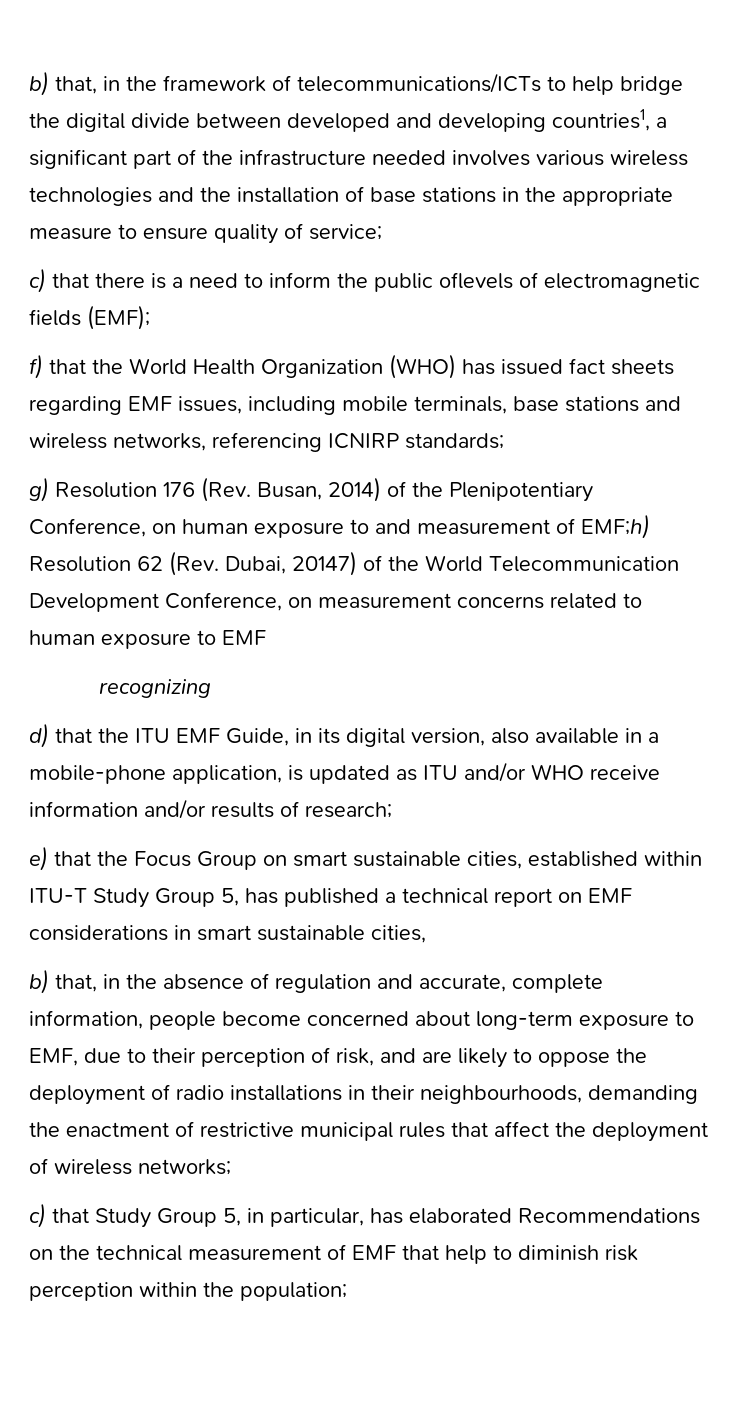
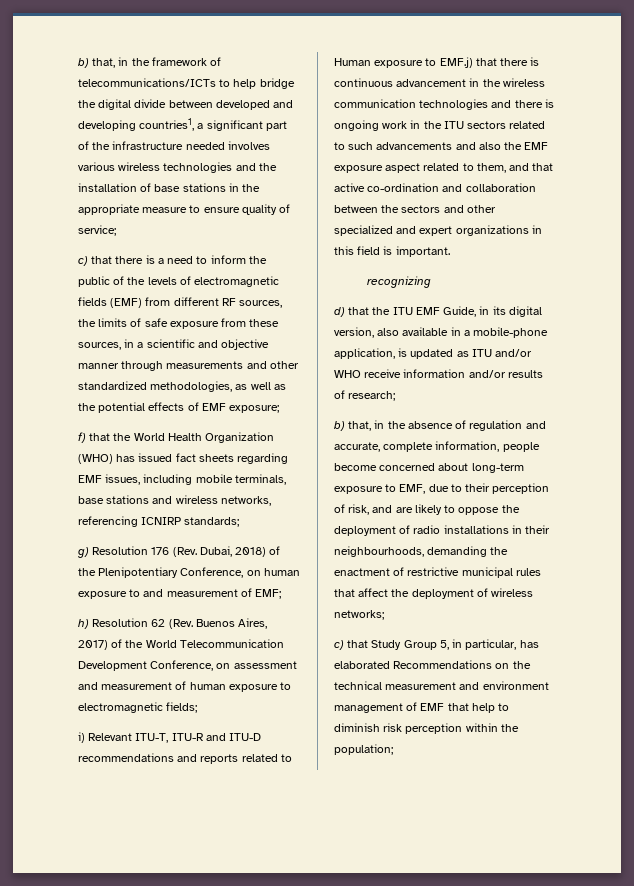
- c) that there is a need to inform the public oflevels of electromagnetic fields (EMF);
+ c) that there is a need to inform the public of the levels of electromagnetic fields (EMF) from different RF sources, the limits of safe exposure from these sources, in a scientific and objective manner through measurements and other standardized methodologies, as well as the potential effects of EMF exposure;
- g) Resolution 176 (Rev. Busan, 2014) of the Plenipotentiary Conference, on human exposure to and measurement of EMF;h) Resolution 62 (Rev. Dubai, 20147) of the World Telecommunication Development Conference, on measurement concerns related to human exposure to EMF
+ g) Resolution 176 (Rev. Dubai, 2018) of the Plenipotentiary Conference, on human exposure to and measurement of EMF;
+ h) Resolution 62 (Rev. Buenos Aires, 2017) of the World Telecommunication Development Conference, on assessment and measurement of human exposure to electromagnetic fields;
+ i) Relevant ITU-T, ITU-R and ITU-D recommendations and reports related to Human exposure to EMF.j) that there is continuous advancement in the wireless communication technologies and there is ongoing work in the ITU sectors related to such advancements and also the EMF exposure aspect related to them, and that active co-ordination and collaboration between the sectors and other specialized and expert organizations in this field is important.
- e) that the Focus Group on smart sustainable cities, established within ITU-T Study Group 5, has published a technical report on EMF considerations in smart sustainable cities,
- c) that Study Group 5, in particular, has elaborated Recommendations on the technical measurement of EMF that help to diminish risk perception within the population;
+ c) that Study Group 5, in particular, has elaborated Recommendations on the technical measurement and environment management of EMF that help to diminish risk perception within the population;

